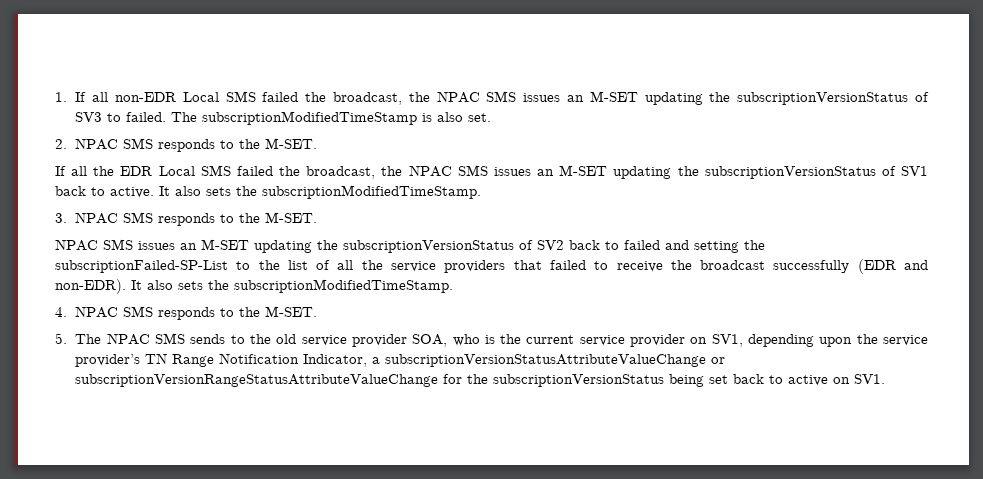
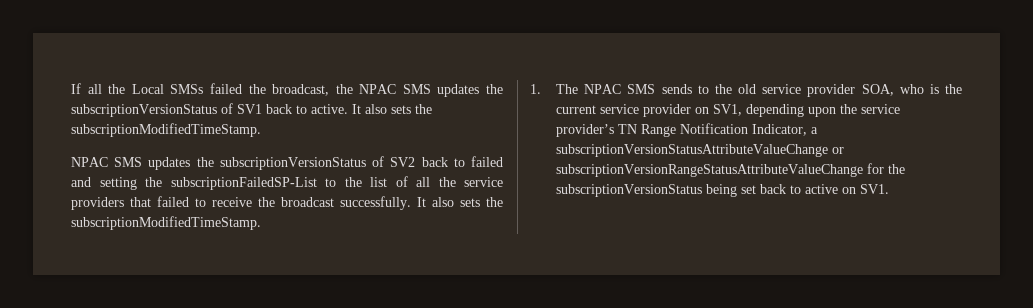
- 1. If all non-EDR Local SMS failed the broadcast, the NPAC SMS issues an M-SET updating the subscriptionVersionStatus of SV3 to failed. The subscriptionModifiedTimeStamp is also set.
- 2. NPAC SMS responds to the M-SET.
- If all the EDR Local SMS failed the broadcast, the NPAC SMS issues an M-SET updating the subscriptionVersionStatus of SV1 back to active.
+ If all the Local SMSs failed the broadcast, the NPAC SMS updates the subscriptionVersionStatus of SV1 back to active.
- 3. NPAC SMS responds to the M-SET.
- NPAC SMS issues an M-SET updating the subscriptionVersionStatus of SV2 back to failed and setting the subscriptionFailed-SP-List to the list of all the service providers that failed to receive the broadcast successfully (EDR and non-EDR). It also sets the subscriptionModifiedTimeStamp.
- 4. NPAC SMS responds to the M-SET.
- 5. The NPAC SMS sends to the old service provider SOA, who is the current service provider on SV1, depending upon the service provider’s TN Range Notification Indicator, a subscriptionVersionStatusAttributeValueChange or subscriptionVersionRangeStatusAttributeValueChange for the subscriptionVersionStatus being set back to active on SV1.
+ NPAC SMS updates the subscriptionVersionStatus of SV2 back to failed and setting the subscriptionFailedSP-List to the list of all the service providers that failed to receive the broadcast successfully. It also sets the subscriptionModifiedTimeStamp.
+ 1. The NPAC SMS sends to the old service provider SOA, who is the current service provider on SV1, depending upon the service provider’s TN Range Notification Indicator, a subscriptionVersionStatusAttributeValueChange or subscriptionVersionRangeStatusAttributeValueChange for the subscriptionVersionStatus being set back to active on SV1.

